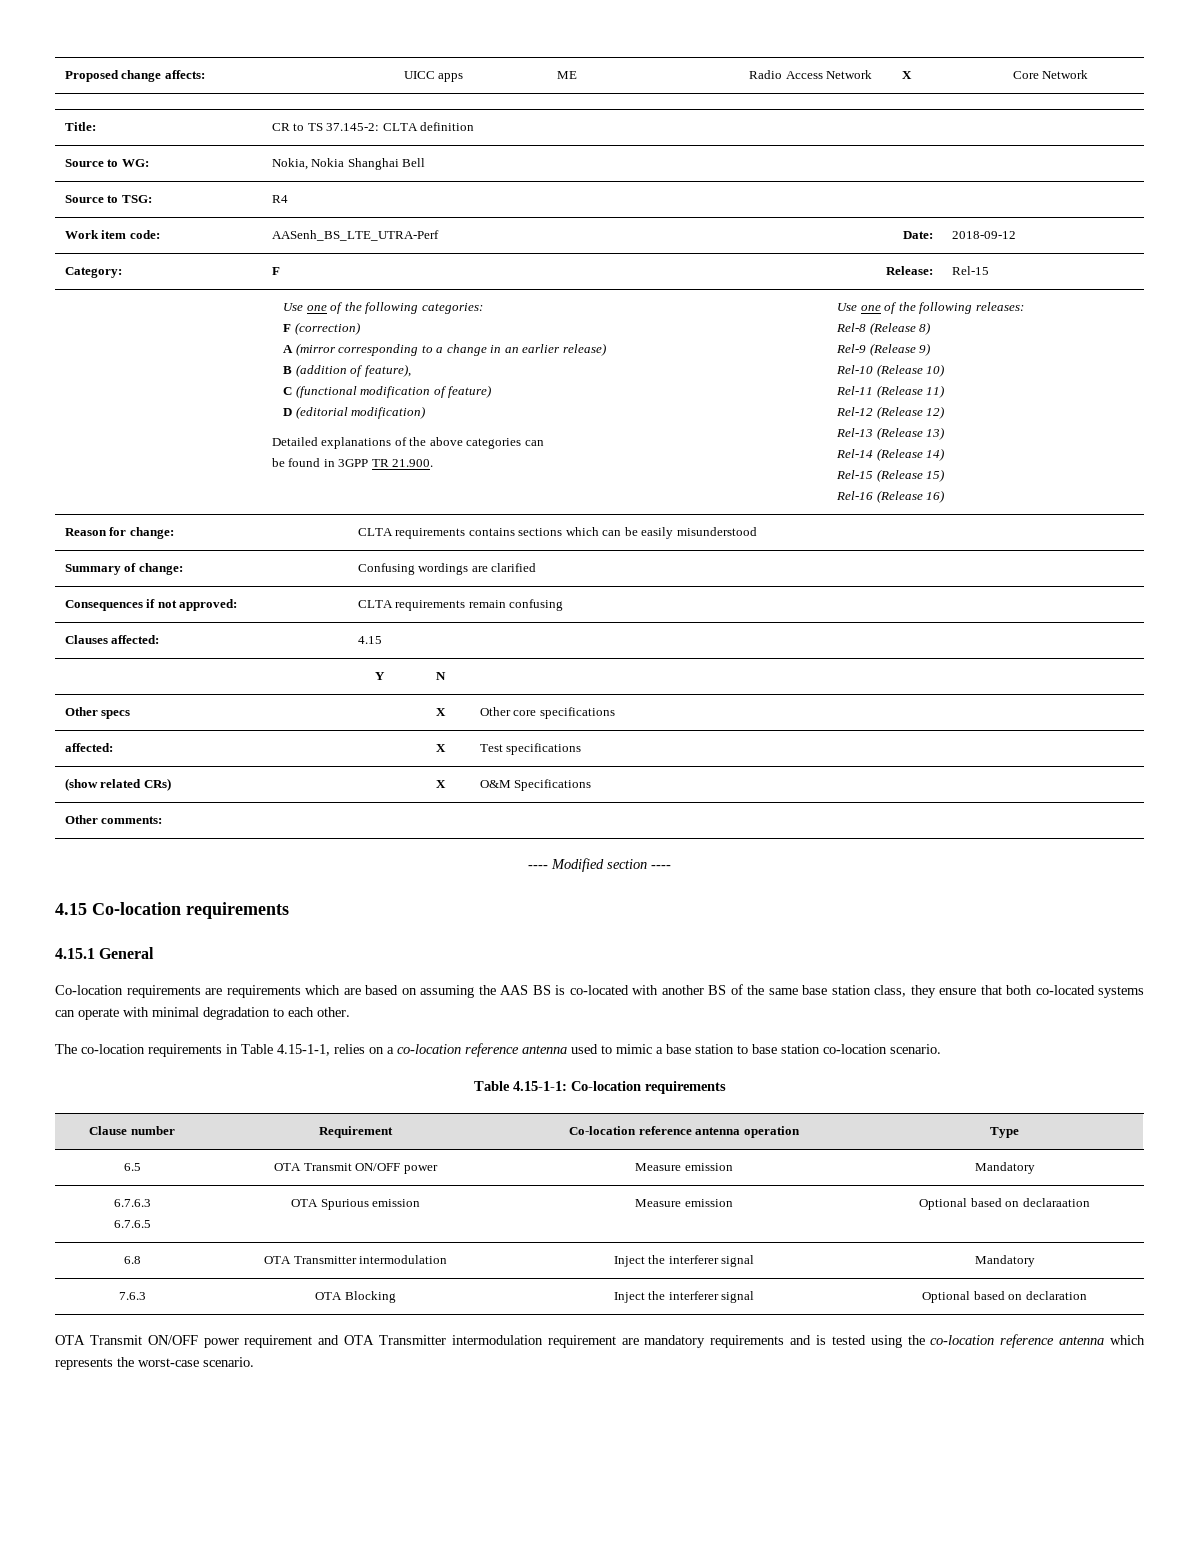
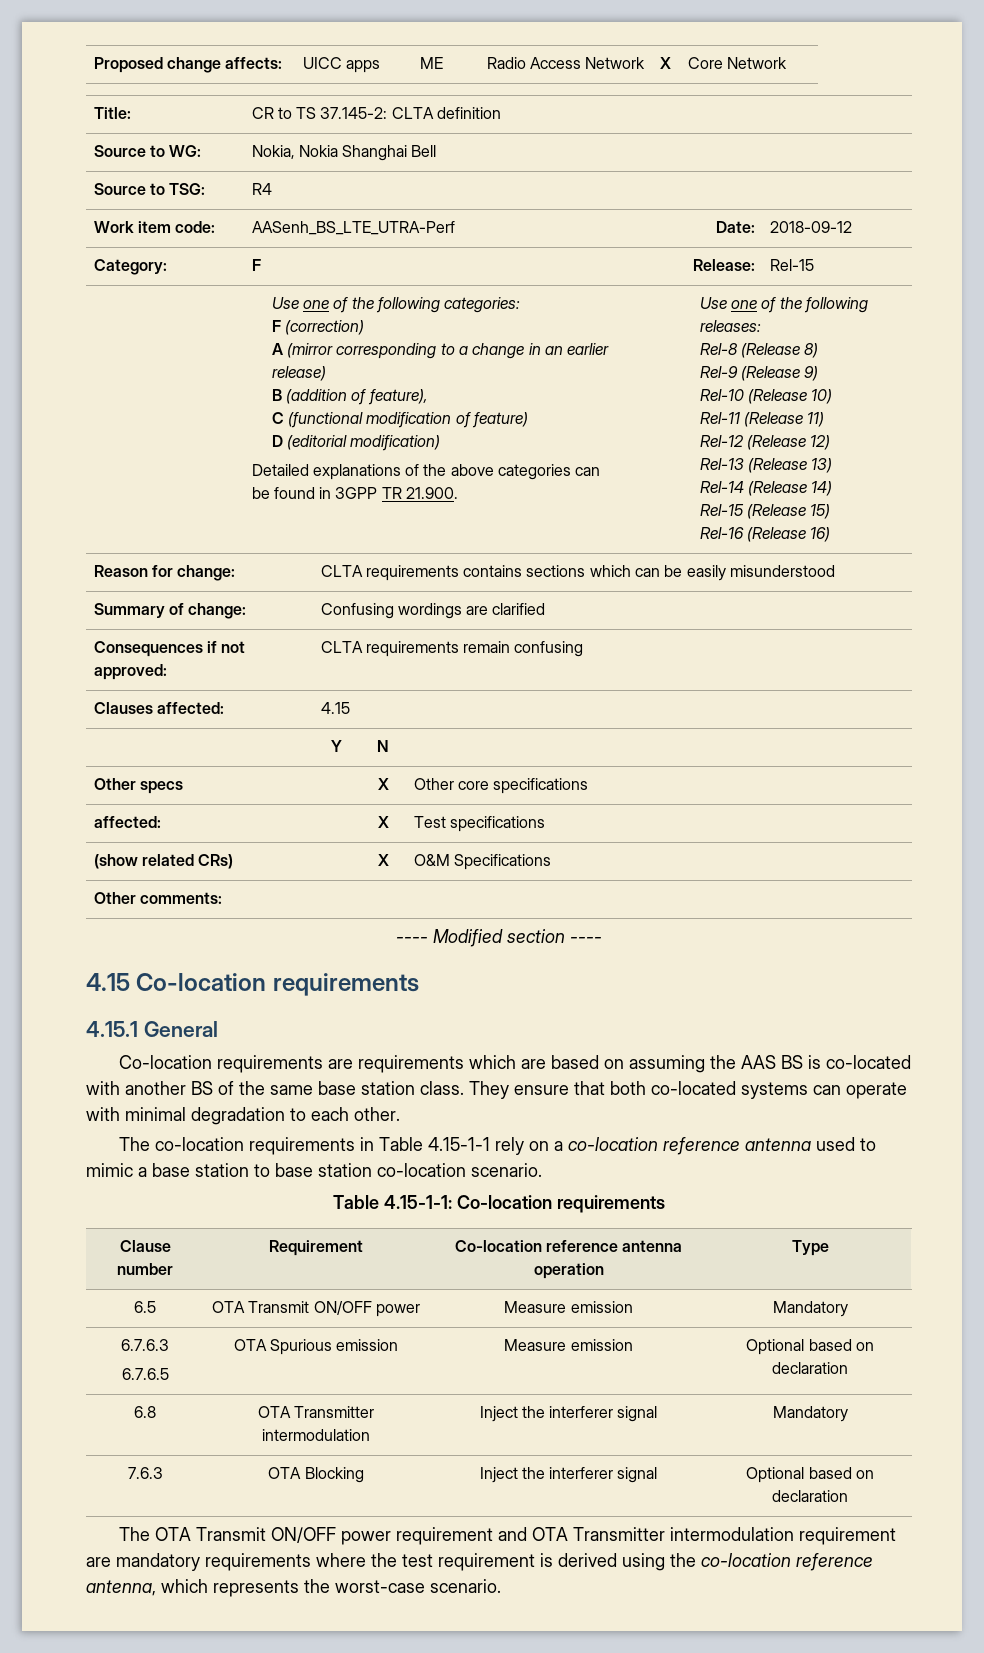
- Co-location requirements are requirements which are based on assuming the AAS BS is co-located with another BS of the same base station class, they ensure that both co-located systems can operate with minimal degradation to each other.
+ Co-location requirements are requirements which are based on assuming the AAS BS is co-located with another BS of the same base station class. They ensure that both co-located systems can operate with minimal degradation to each other.
- The co-location requirements in Table 4.15-1-1, relies on a co-location reference antenna used to mimic a base station to base station co-location scenario.
+ The co-location requirements in Table 4.15-1-1 rely on a co-location reference antenna used to mimic a base station to base station co-location scenario.
  6.7.6.3
- 6.7.6.5 | OTA Spurious emission | Measure emission | Optional based on declaraation
+ 6.7.6.5 | OTA Spurious emission | Measure emission | Optional based on declaration
- OTA Transmit ON/OFF power requirement and OTA Transmitter intermodulation requirement are mandatory requirements and is tested using the co-location reference antenna which represents the worst-case scenario.
+ The OTA Transmit ON/OFF power requirement and OTA Transmitter intermodulation requirement are mandatory requirements where the test requirement is derived using the co-location reference antenna, which represents the worst-case scenario.

